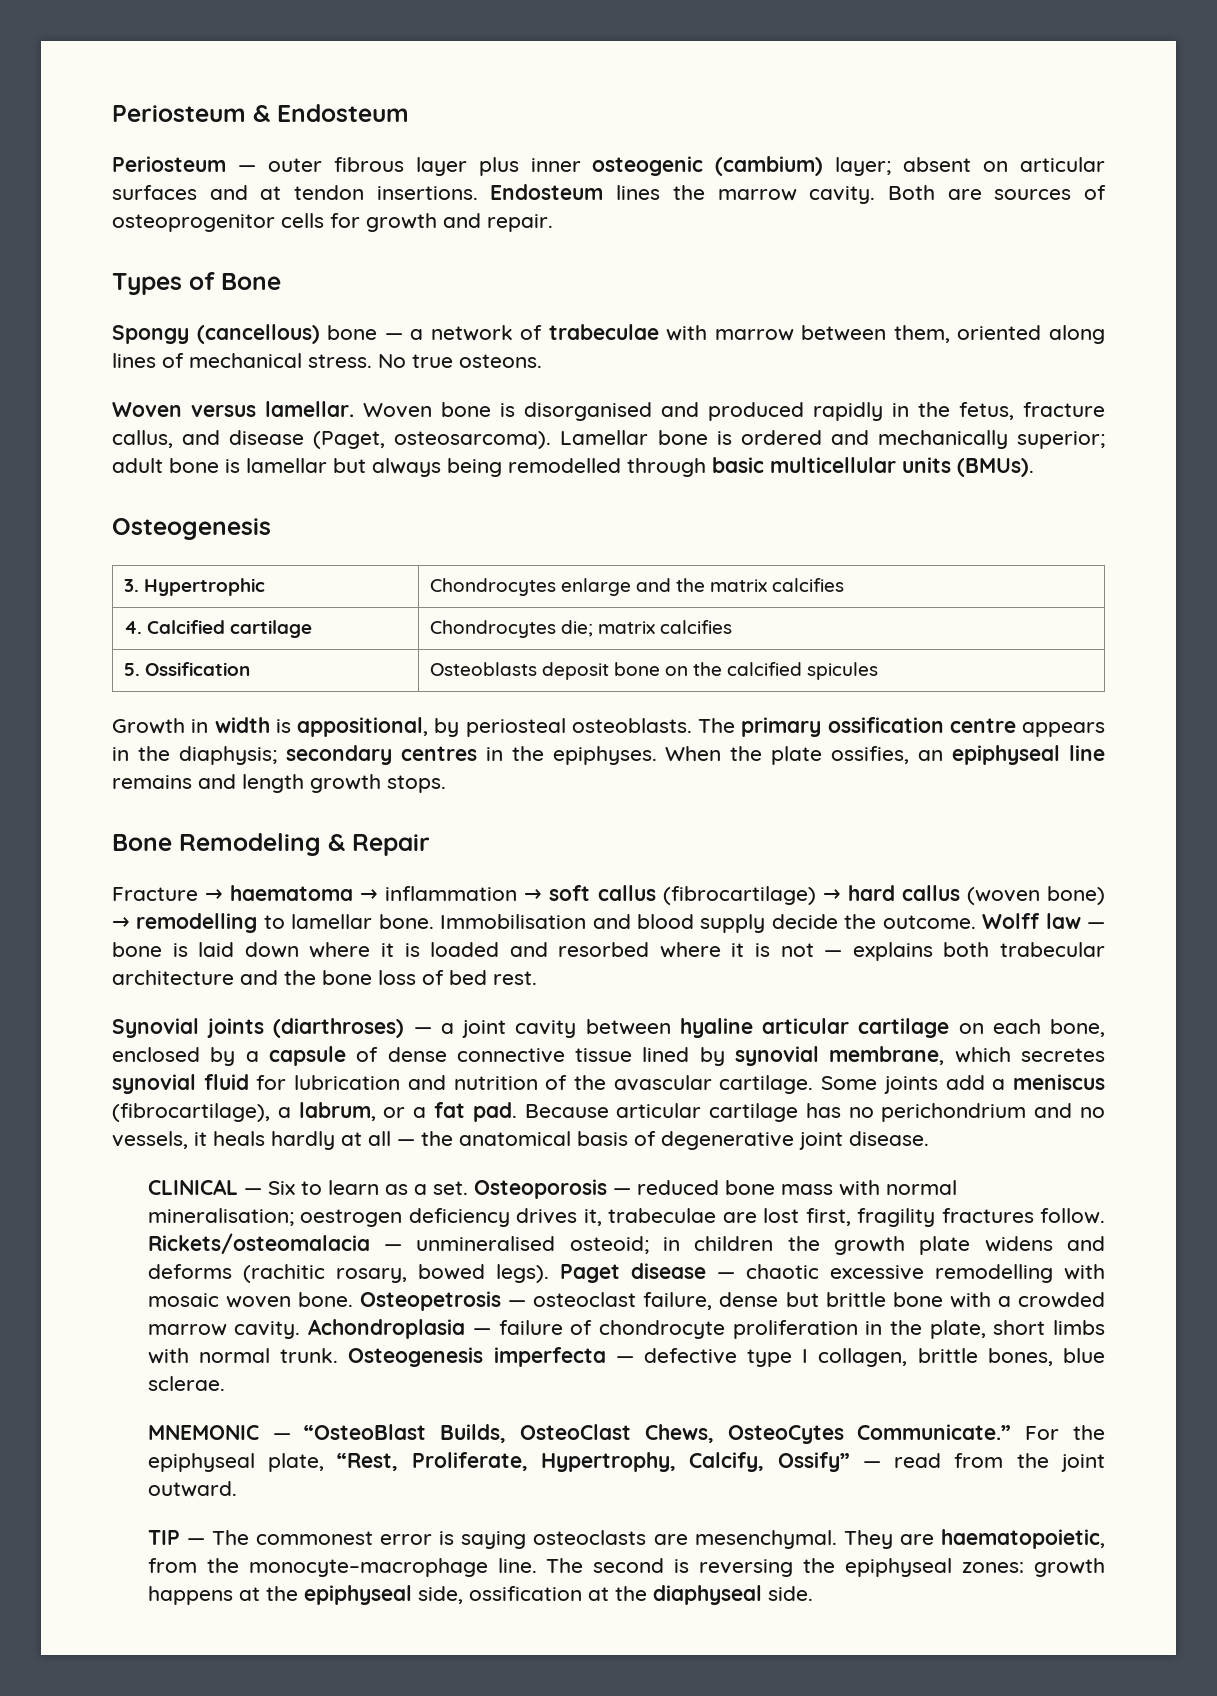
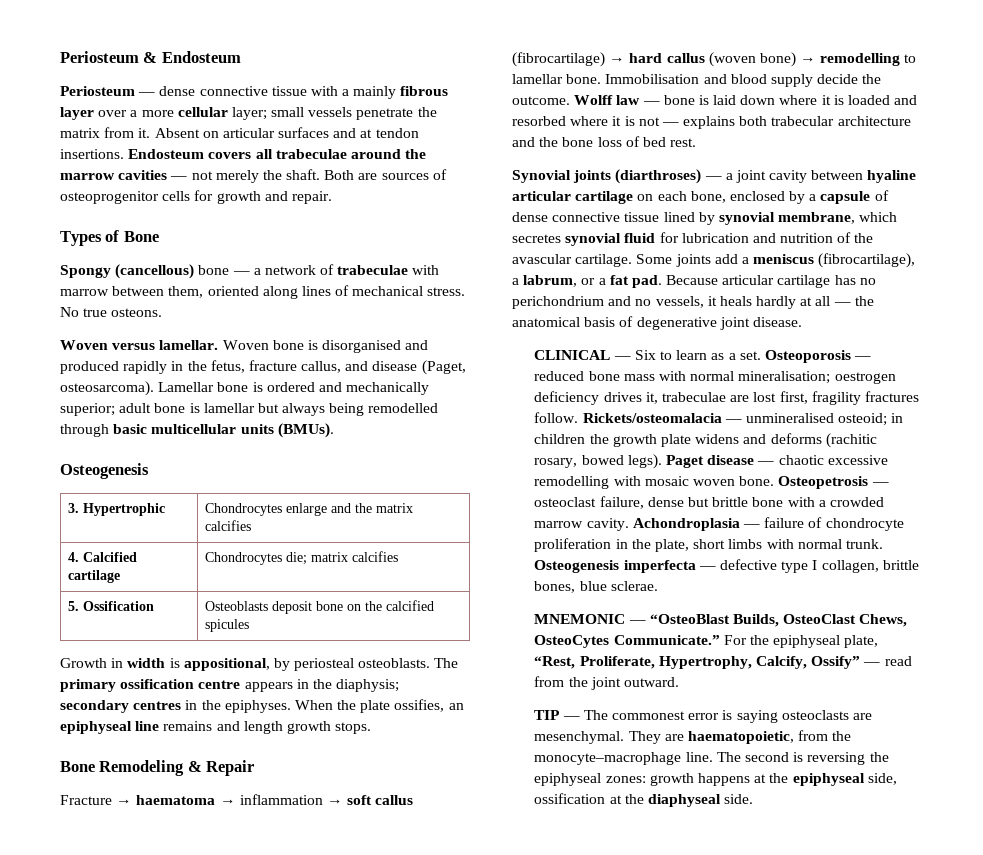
- Periosteum — outer fibrous layer plus inner osteogenic (cambium) layer; absent on articular surfaces and at tendon insertions.
+ Periosteum — dense connective tissue with a mainly fibrous layer over a more cellular layer; small vessels penetrate the matrix from it. Absent on articular surfaces and at tendon insertions.
- Endosteum lines the marrow cavity.
+ Endosteum covers all trabeculae around the marrow cavities — not merely the shaft.

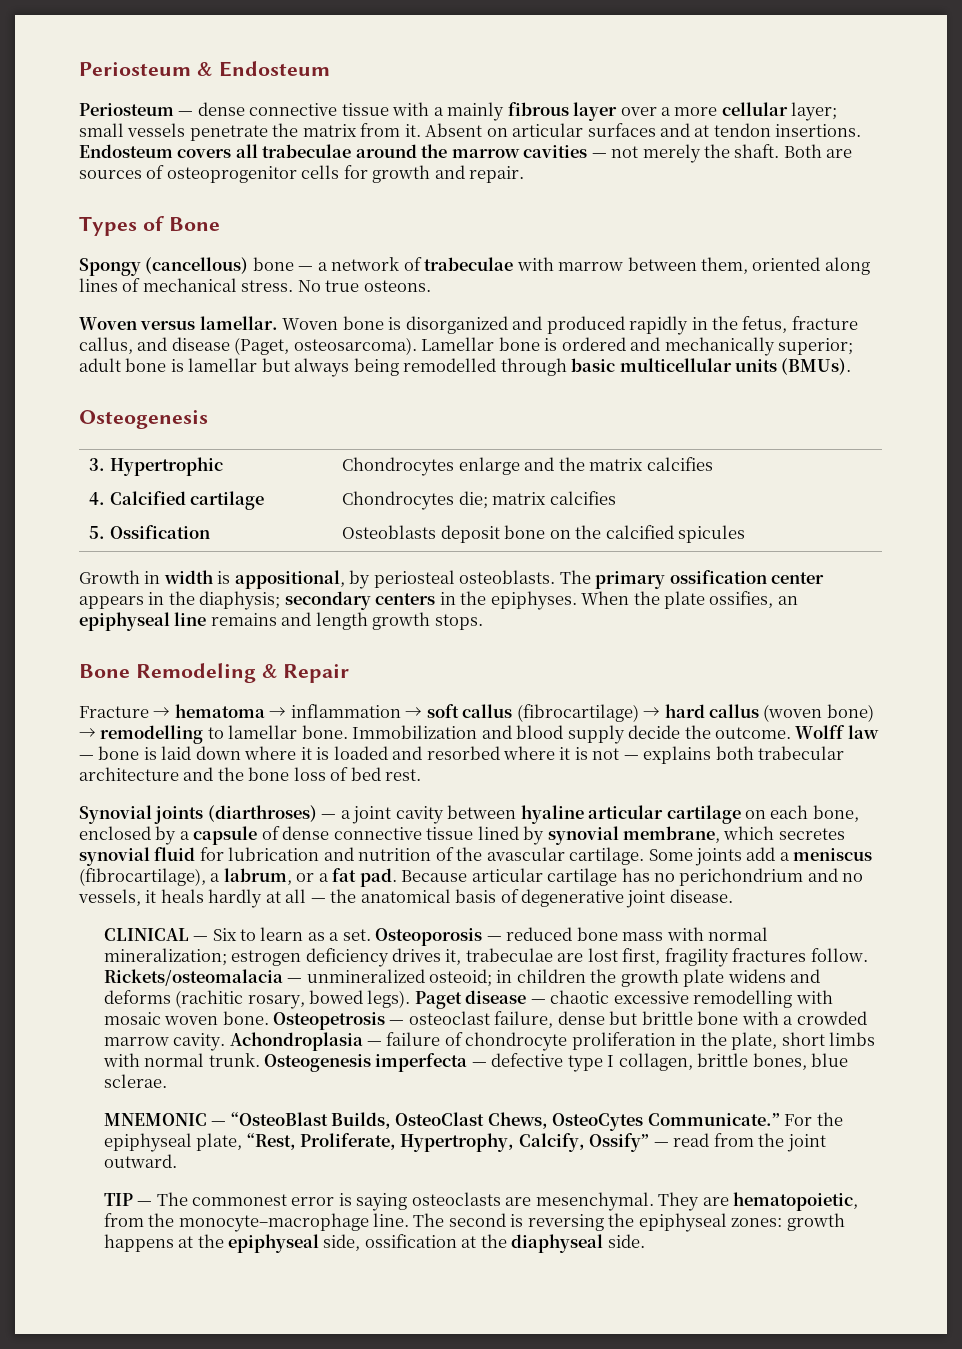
- Woven bone is disorganised and produced rapidly in the fetus, fracture callus, and disease (Paget, osteosarcoma).
+ Woven bone is disorganized and produced rapidly in the fetus, fracture callus, and disease (Paget, osteosarcoma).
- The primary ossification centre appears in the diaphysis; secondary centres in the epiphyses.
+ The primary ossification center appears in the diaphysis; secondary centers in the epiphyses.
- Fracture → haematoma → inflammation → soft callus (fibrocartilage) → hard callus (woven bone) → remodelling to lamellar bone.
+ Fracture → hematoma → inflammation → soft callus (fibrocartilage) → hard callus (woven bone) → remodelling to lamellar bone.
- Immobilisation and blood supply decide the outcome.
+ Immobilization and blood supply decide the outcome.
- Osteoporosis — reduced bone mass with normal mineralisation; oestrogen deficiency drives it, trabeculae are lost first, fragility fractures follow.
+ Osteoporosis — reduced bone mass with normal mineralization; estrogen deficiency drives it, trabeculae are lost first, fragility fractures follow.
- Rickets/osteomalacia — unmineralised osteoid; in children the growth plate widens and deforms (rachitic rosary, bowed legs).
+ Rickets/osteomalacia — unmineralized osteoid; in children the growth plate widens and deforms (rachitic rosary, bowed legs).
- They are haematopoietic, from the monocyte–macrophage line.
+ They are hematopoietic, from the monocyte–macrophage line.

